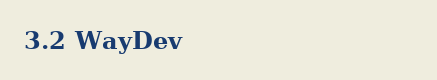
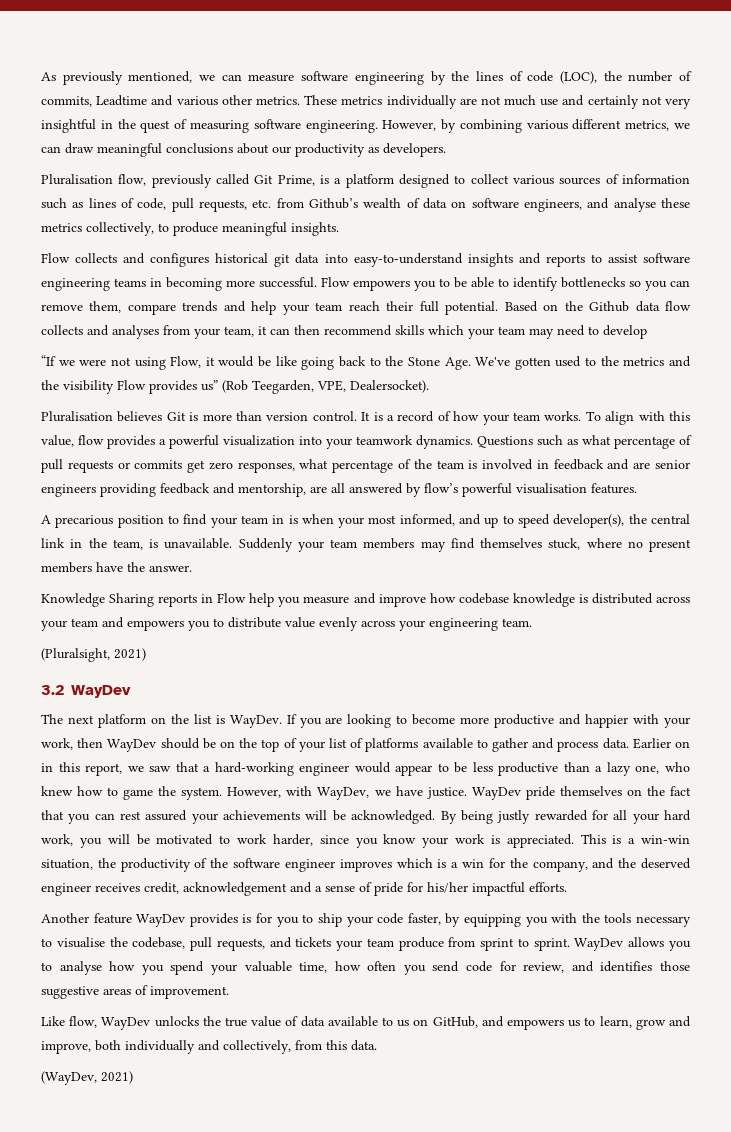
+ As previously mentioned, we can measure software engineering by the lines of code (LOC), the number of commits, Leadtime and various other metrics. These metrics individually are not much use and certainly not very insightful in the quest of measuring software engineering. However, by combining various different metrics, we can draw meaningful conclusions about our productivity as developers.
+ Pluralisation flow, previously called Git Prime, is a platform designed to collect various sources of information such as lines of code, pull requests, etc. from Github’s wealth of data on software engineers, and analyse these metrics collectively, to produce meaningful insights.
+ Flow collects and configures historical git data into easy-to-understand insights and reports to assist software engineering teams in becoming more successful. Flow empowers you to be able to identify bottlenecks so you can remove them, compare trends and help your team reach their full potential. Based on the Github data flow collects and analyses from your team, it can then recommend skills which your team may need to develop
+ “If we were not using Flow, it would be like going back to the Stone Age. We've gotten used to the metrics and the visibility Flow provides us” (Rob Teegarden, VPE, Dealersocket).
+ Pluralisation believes Git is more than version control. It is a record of how your team works. To align with this value, flow provides a powerful visualization into your teamwork dynamics. Questions such as what percentage of pull requests or commits get zero responses, what percentage of the team is involved in feedback and are senior engineers providing feedback and mentorship, are all answered by flow’s powerful visualisation features.
+ A precarious position to find your team in is when your most informed, and up to speed developer(s), the central link in the team, is unavailable. Suddenly your team members may find themselves stuck, where no present members have the answer.
+ Knowledge Sharing reports in Flow help you measure and improve how codebase knowledge is distributed across your team and empowers you to distribute value evenly across your engineering team.
+ (Pluralsight, 2021)
  3.2 WayDev
+ The next platform on the list is WayDev. If you are looking to become more productive and happier with your work, then WayDev should be on the top of your list of platforms available to gather and process data. Earlier on in this report, we saw that a hard-working engineer would appear to be less productive than a lazy one, who knew how to game the system. However, with WayDev, we have justice. WayDev pride themselves on the fact that you can rest assured your achievements will be acknowledged. By being justly rewarded for all your hard work, you will be motivated to work harder, since you know your work is appreciated. This is a win-win situation, the productivity of the software engineer improves which is a win for the company, and the deserved engineer receives credit, acknowledgement and a sense of pride for his/her impactful efforts.
+ Another feature WayDev provides is for you to ship your code faster, by equipping you with the tools necessary to visualise the codebase, pull requests, and tickets your team produce from sprint to sprint. WayDev allows you to analyse how you spend your valuable time, how often you send code for review, and identifies those suggestive areas of improvement.
+ Like flow, WayDev unlocks the true value of data available to us on GitHub, and empowers us to learn, grow and improve, both individually and collectively, from this data.
+ (WayDev, 2021)

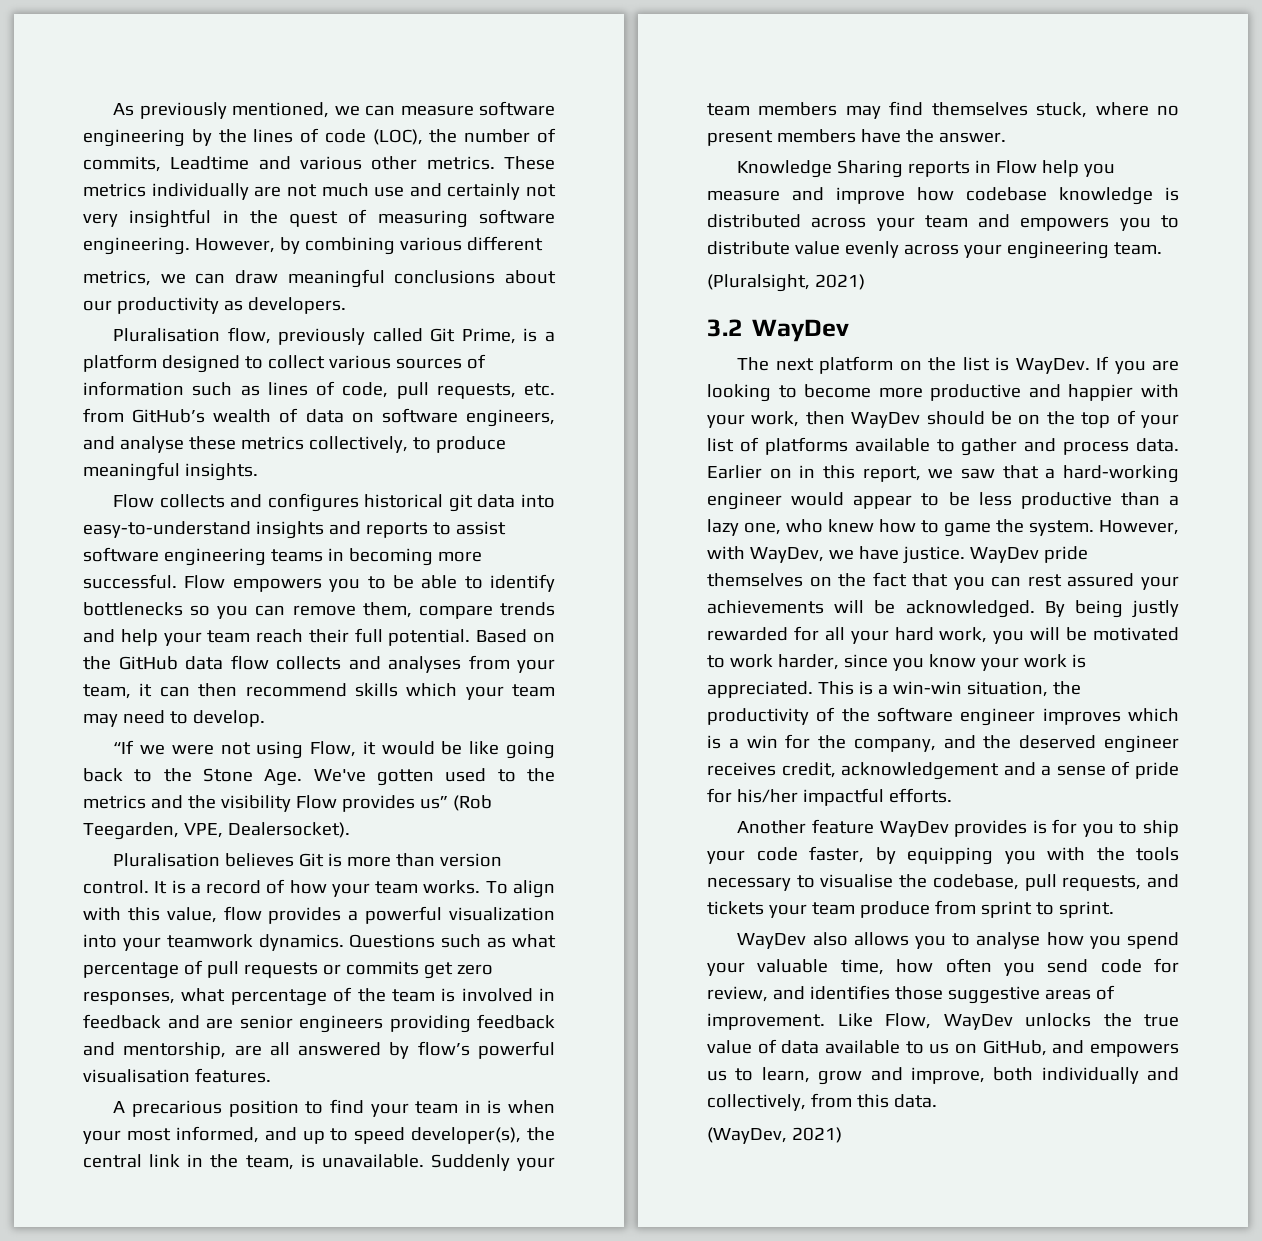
- However, by combining various different metrics, we can draw meaningful conclusions about our productivity as developers.
+ However, by combining various different
+ metrics, we can draw meaningful conclusions about our productivity as developers.
- Pluralisation flow, previously called Git Prime, is a platform designed to collect various sources of information such as lines of code, pull requests, etc. from Github’s wealth of data on software engineers, and analyse these metrics collectively, to produce meaningful insights.
+ Pluralisation flow, previously called Git Prime, is a platform designed to collect various sources of information such as lines of code, pull requests, etc. from GitHub’s wealth of data on software engineers, and analyse these metrics collectively, to produce meaningful insights.
- Based on the Github data flow collects and analyses from your team, it can then recommend skills which your team may need to develop
+ Based on the GitHub data flow collects and analyses from your team, it can then recommend skills which your team may need to develop.
- Another feature WayDev provides is for you to ship your code faster, by equipping you with the tools necessary to visualise the codebase, pull requests, and tickets your team produce from sprint to sprint. WayDev allows you to analyse how you spend your valuable time, how often you send code for review, and identifies those suggestive areas of improvement.
- Like flow, WayDev unlocks the true value of data available to us on GitHub, and empowers us to learn, grow and improve, both individually and collectively, from this data.
+ Another feature WayDev provides is for you to ship your code faster, by equipping you with the tools necessary to visualise the codebase, pull requests, and tickets your team produce from sprint to sprint.
+ WayDev also allows you to analyse how you spend your valuable time, how often you send code for review, and identifies those suggestive areas of improvement. Like Flow, WayDev unlocks the true value of data available to us on GitHub, and empowers us to learn, grow and improve, both individually and collectively, from this data.

